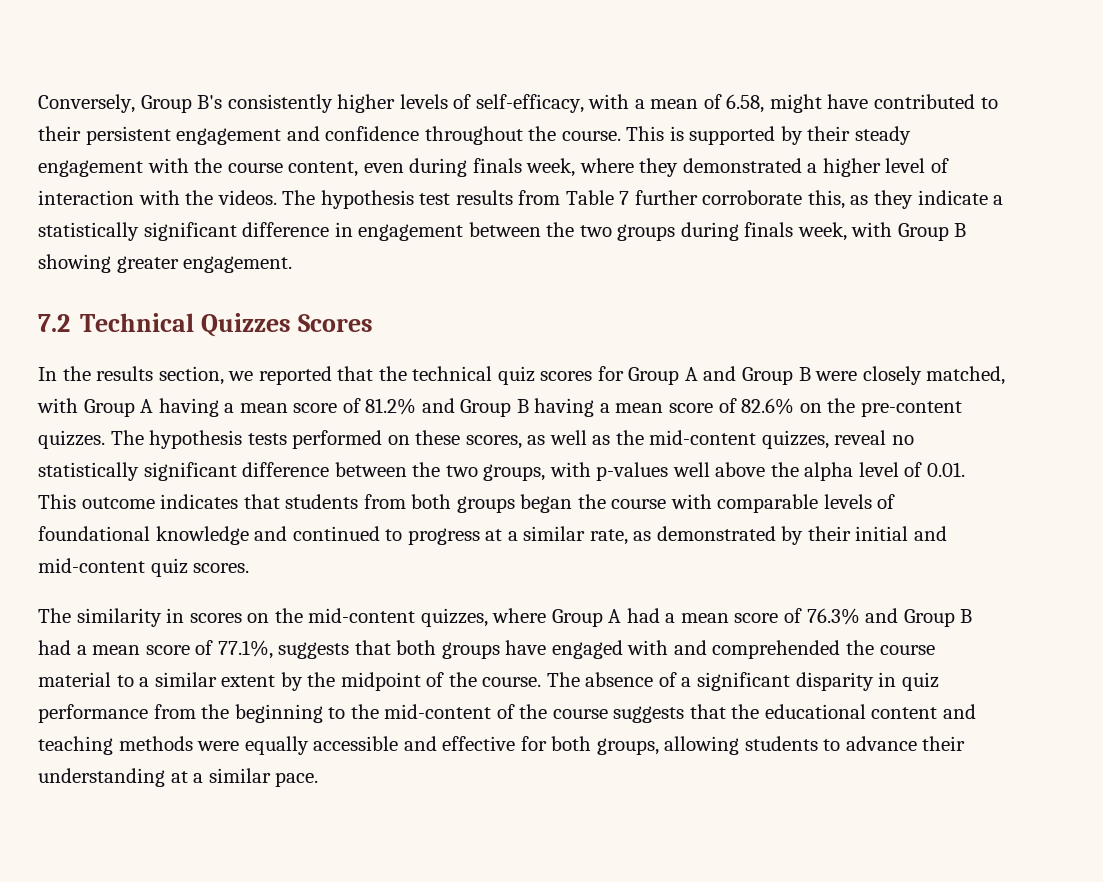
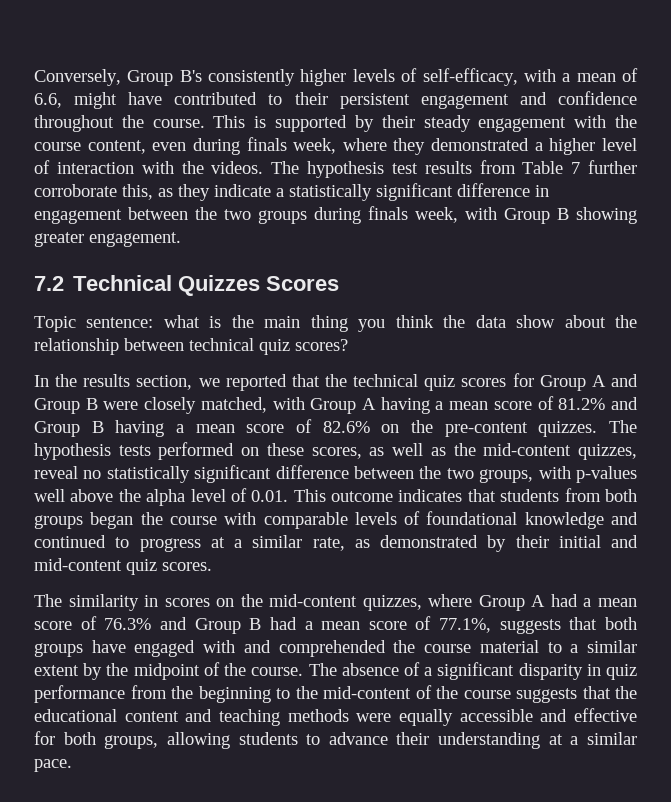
- Conversely, Group B's consistently higher levels of self-efficacy, with a mean of 6.58, might have contributed to their persistent engagement and confidence throughout the course.
+ Conversely, Group B's consistently higher levels of self-efficacy, with a mean of 6.6, might have contributed to their persistent engagement and confidence throughout the course.
+ Topic sentence: what is the main thing you think the data show about the relationship between technical quiz scores?

